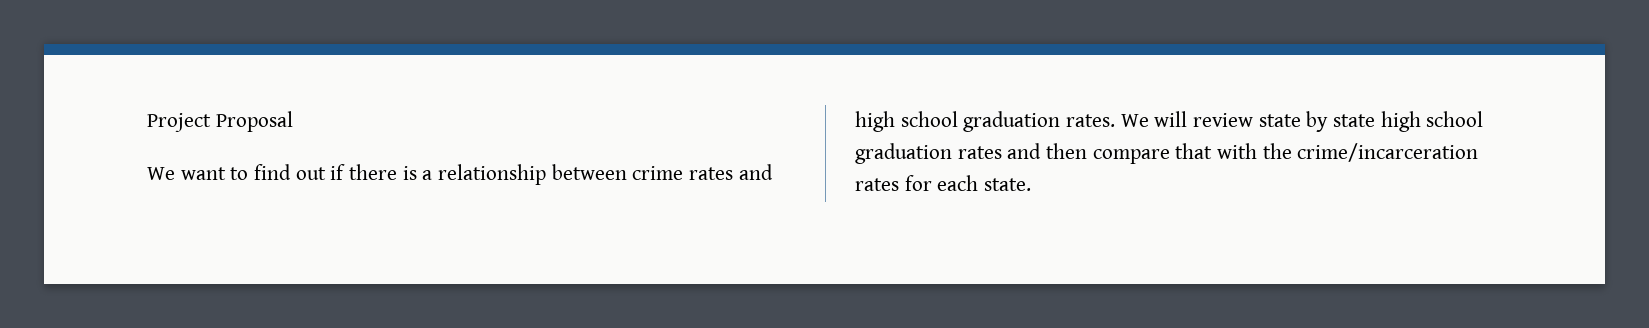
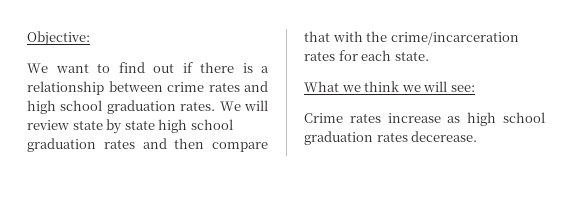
- Project Proposal
+ Objective:
+ What we think we will see:
+ Crime rates increase as high school graduation rates decerease.

